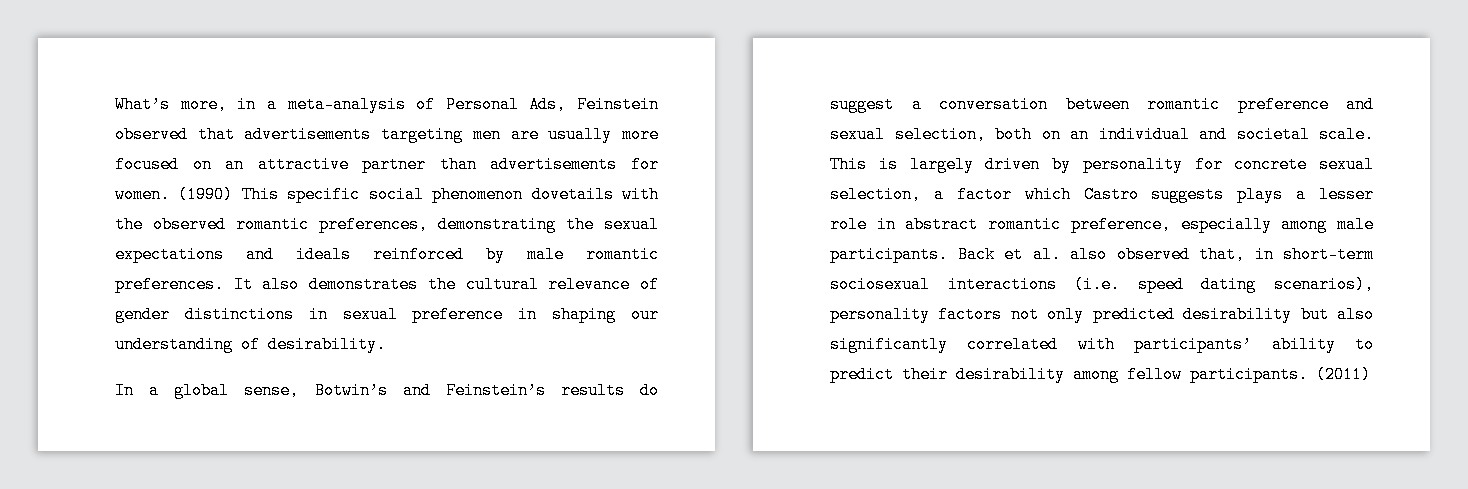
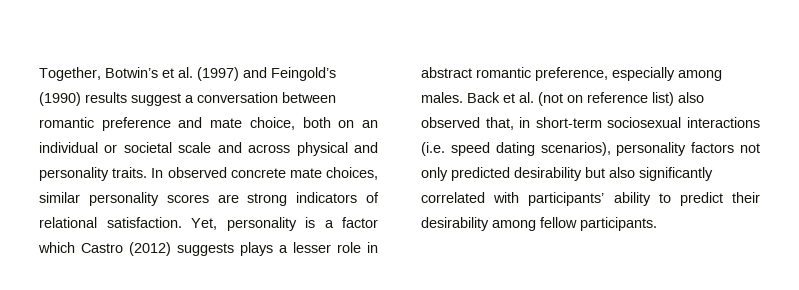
- What’s more, in a meta-analysis of Personal Ads, Feinstein observed that advertisements targeting men are usually more focused on an attractive partner than advertisements for women. (1990) This specific social phenomenon dovetails with the observed romantic preferences, demonstrating the sexual expectations and ideals reinforced by male romantic preferences. It also demonstrates the cultural relevance of gender distinctions in sexual preference in shaping our understanding of desirability.
- In a global sense, Botwin’s and Feinstein’s results do suggest a conversation between romantic preference and sexual selection, both on an individual and societal scale. This is largely driven by personality for concrete sexual selection, a factor which Castro suggests plays a lesser role in abstract romantic preference, especially among male participants.
+ Together, Botwin’s et al. (1997) and Feingold’s (1990) results suggest a conversation between romantic preference and mate choice, both on an individual or societal scale and across physical and personality traits. In observed concrete mate choices, similar personality scores are strong indicators of relational satisfaction. Yet, personality is a factor which Castro (2012) suggests plays a lesser role in abstract romantic preference, especially among males.
- Back et al. also observed that, in short-term sociosexual interactions (i.e. speed dating scenarios), personality factors not only predicted desirability but also significantly correlated with participants’ ability to predict their desirability among fellow participants. (2011)
+ Back et al. (not on reference list) also observed that, in short-term sociosexual interactions (i.e. speed dating scenarios), personality factors not only predicted desirability but also significantly correlated with participants’ ability to predict their desirability among fellow participants.

